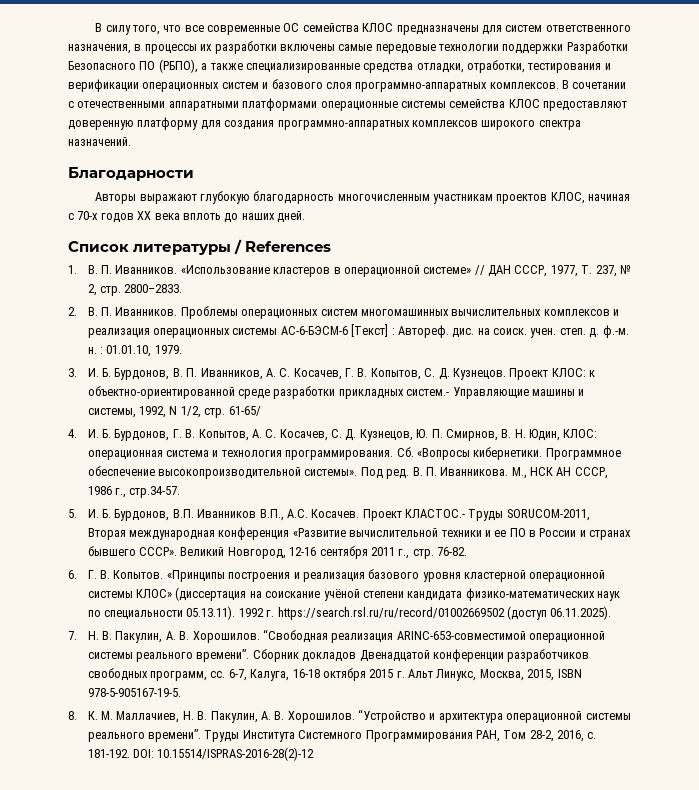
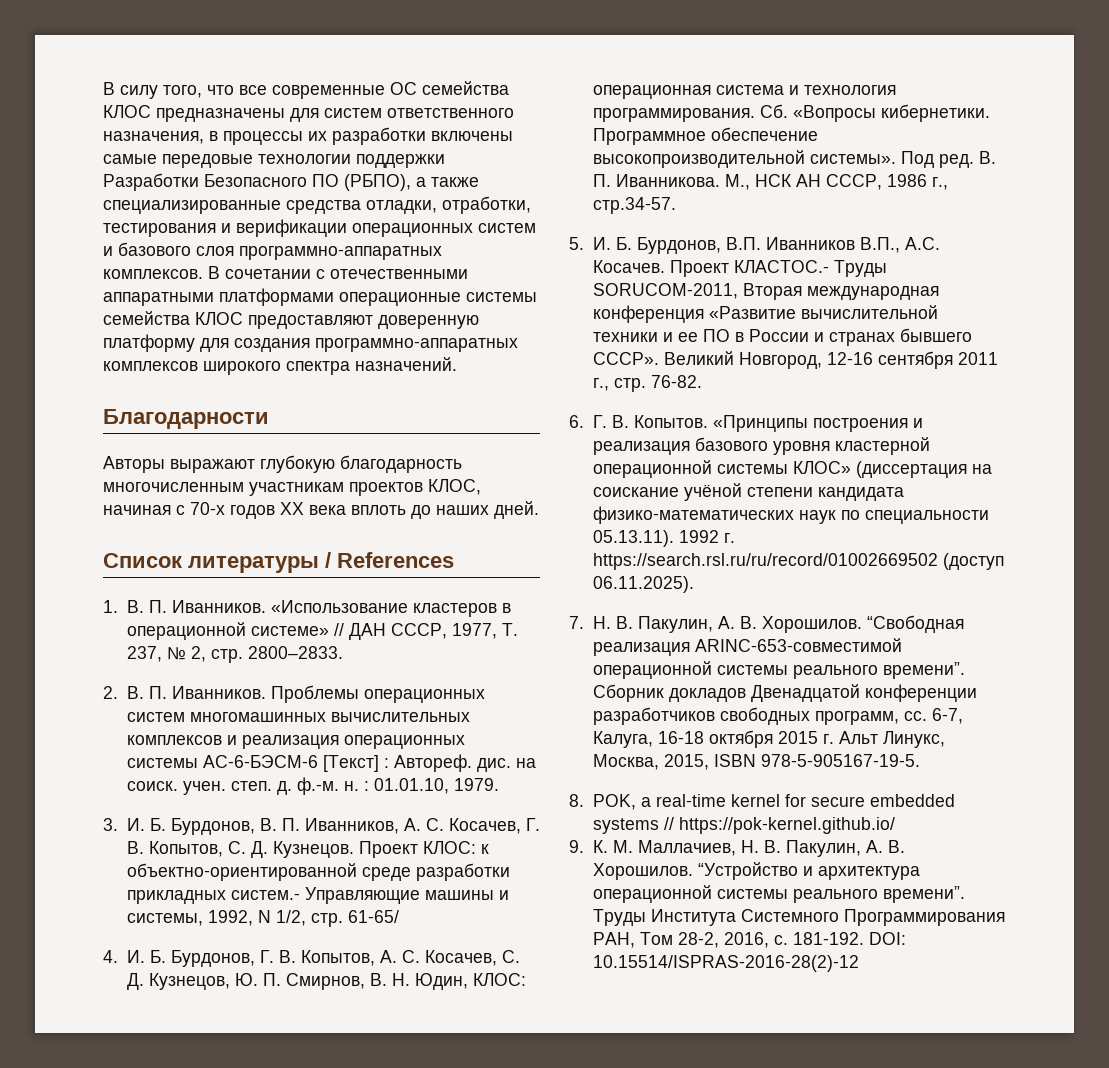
- 8. К. М. Маллачиев, Н. В. Пакулин, А. В. Хорошилов.
+ 8. POK, a real-time kernel for secure embedded systems // https://pok-kernel.github.io/
+ 9. К. М. Маллачиев, Н. В. Пакулин, А. В. Хорошилов.

